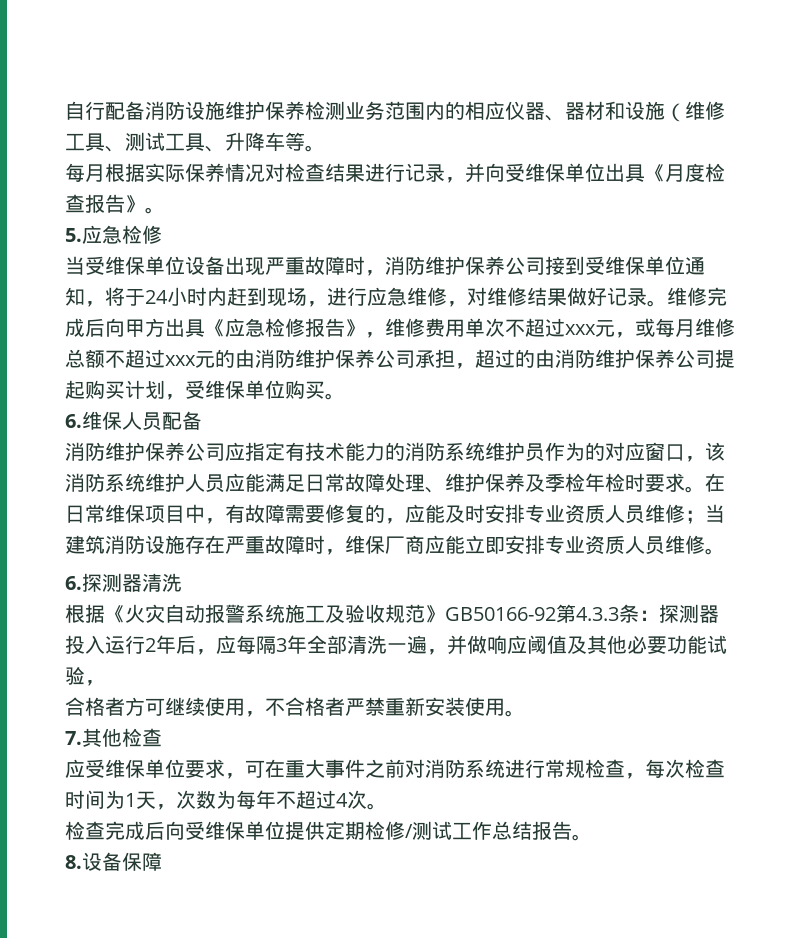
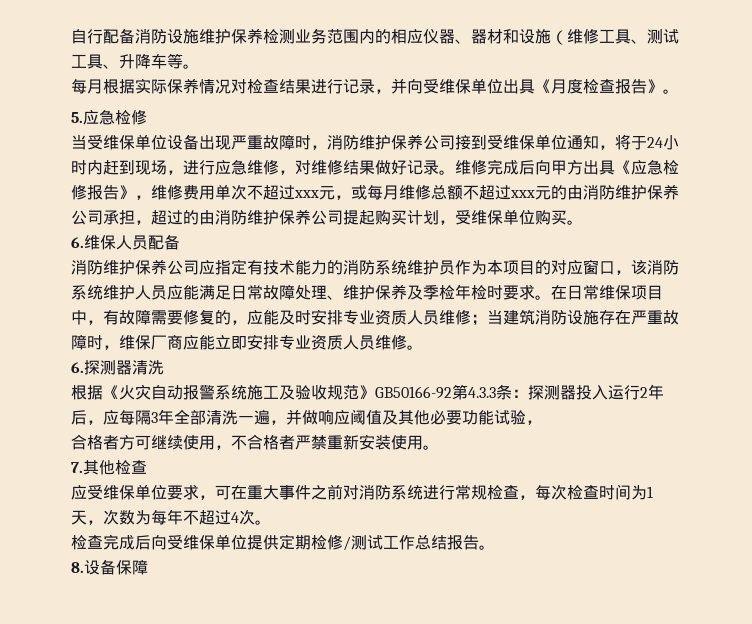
- 消防维护保养公司应指定有技术能力的消防系统维护员作为的对应窗口，该消防系统维护人员应能满足日常故障处理、维护保养及季检年检时要求。
+ 消防维护保养公司应指定有技术能力的消防系统维护员作为本项目的对应窗口，该消防系统维护人员应能满足日常故障处理、维护保养及季检年检时要求。

